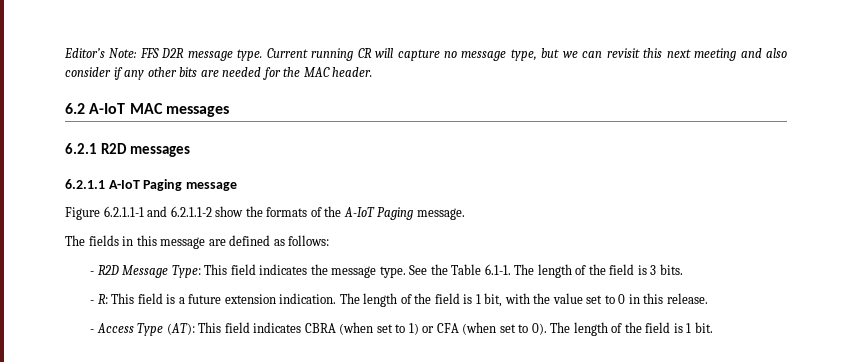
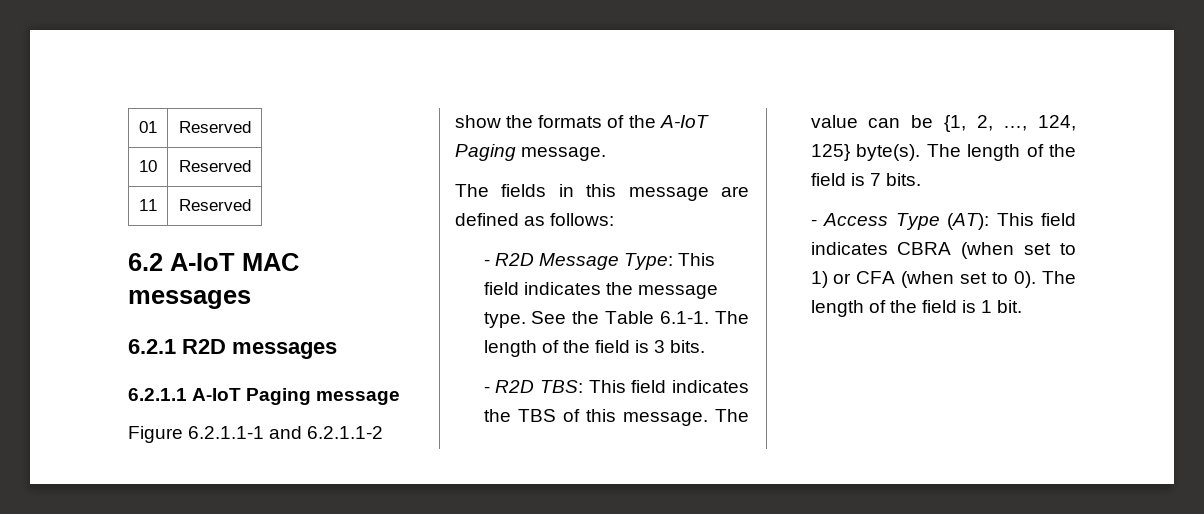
- Editor’s Note: FFS D2R message type. Current running CR will capture no message type, but we can revisit this next meeting and also consider if any other bits are needed for the MAC header.
+ 01 | Reserved
+ 10 | Reserved
+ 11 | Reserved
- - R: This field is a future extension indication. The length of the field is 1 bit, with the value set to 0 in this release.
+ - R2D TBS: This field indicates the TBS of this message. The value can be {1, 2, …, 124, 125} byte(s). The length of the field is 7 bits.

